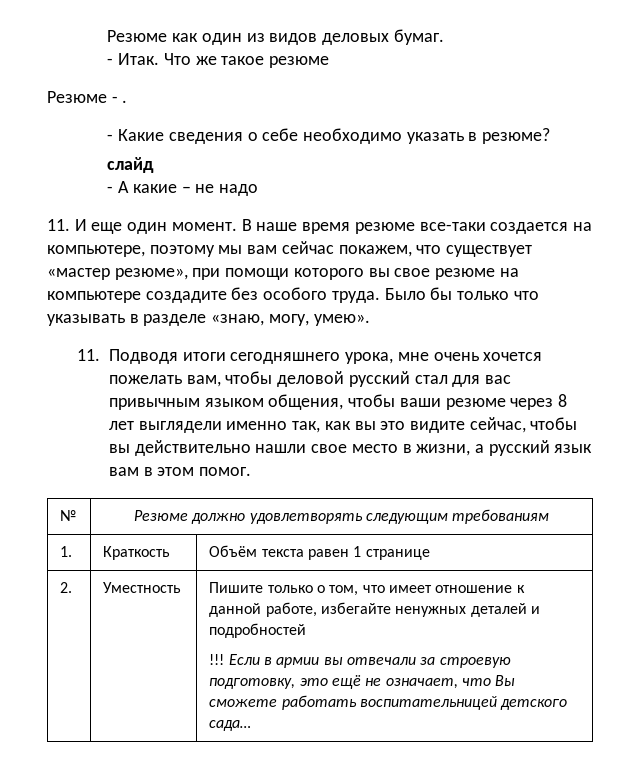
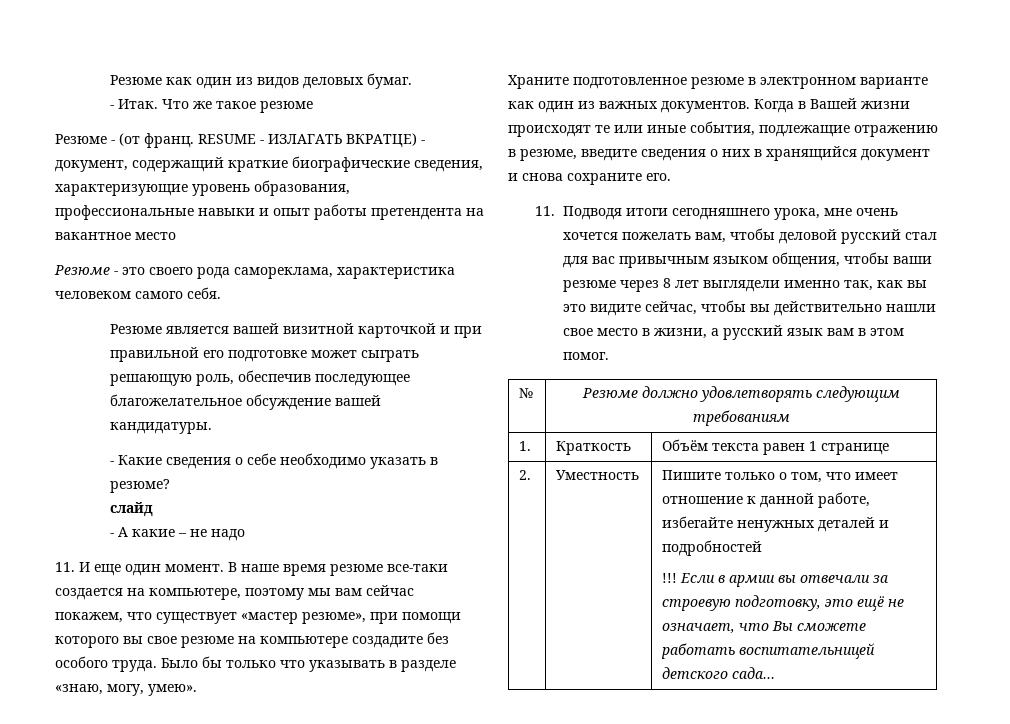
- Резюме - .
+ Резюме - (от франц. RESUME - ИЗЛАГАТЬ ВКРАТЦЕ) - документ, содержащий краткие биографические сведения, характеризующие уровень образования, профессиональные навыки и опыт работы претендента на вакантное место
+ Резюме - это своего рода самореклама, характеристика человеком самого себя.
+ Резюме является вашей визитной карточкой и при правильной его подготовке может сыграть решающую роль, обеспечив последующее благожелательное обсуждение вашей кандидатуры.
+ Храните подготовленное резюме в электронном варианте как один из важных документов. Когда в Вашей жизни происходят те или иные события, подлежащие отражению в резюме, введите сведения о них в хранящийся документ и снова сохраните его.

